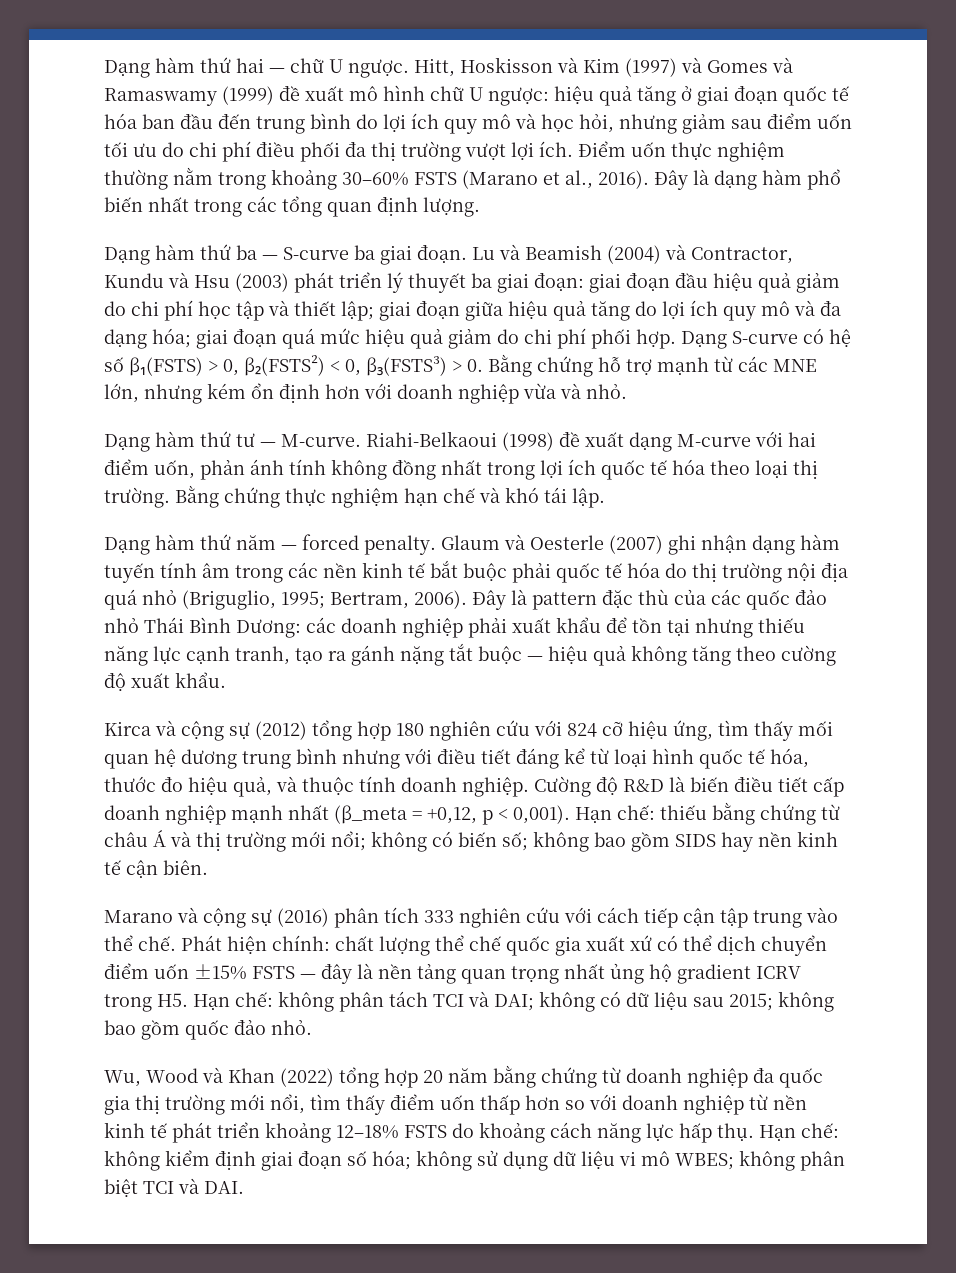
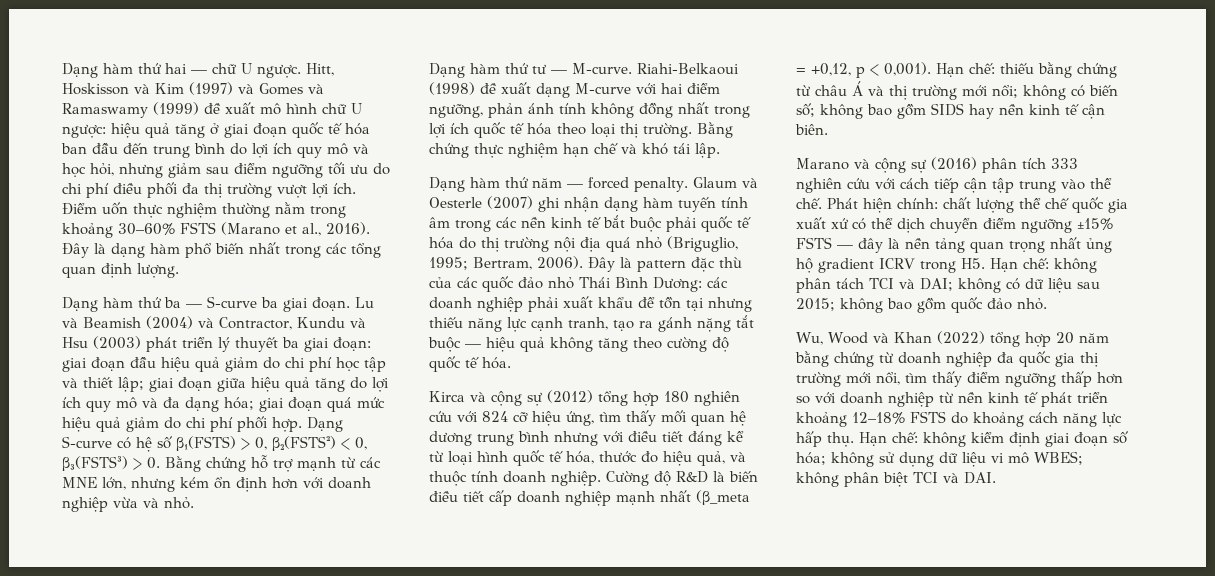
- Hitt, Hoskisson và Kim (1997) và Gomes và Ramaswamy (1999) đề xuất mô hình chữ U ngược: hiệu quả tăng ở giai đoạn quốc tế hóa ban đầu đến trung bình do lợi ích quy mô và học hỏi, nhưng giảm sau điểm uốn tối ưu do chi phí điều phối đa thị trường vượt lợi ích.
+ Hitt, Hoskisson và Kim (1997) và Gomes và Ramaswamy (1999) đề xuất mô hình chữ U ngược: hiệu quả tăng ở giai đoạn quốc tế hóa ban đầu đến trung bình do lợi ích quy mô và học hỏi, nhưng giảm sau điểm ngưỡng tối ưu do chi phí điều phối đa thị trường vượt lợi ích.
- Riahi-Belkaoui (1998) đề xuất dạng M-curve với hai điểm uốn, phản ánh tính không đồng nhất trong lợi ích quốc tế hóa theo loại thị trường.
+ Riahi-Belkaoui (1998) đề xuất dạng M-curve với hai điểm ngưỡng, phản ánh tính không đồng nhất trong lợi ích quốc tế hóa theo loại thị trường.
- Đây là pattern đặc thù của các quốc đảo nhỏ Thái Bình Dương: các doanh nghiệp phải xuất khẩu để tồn tại nhưng thiếu năng lực cạnh tranh, tạo ra gánh nặng tắt buộc — hiệu quả không tăng theo cường độ xuất khẩu.
+ Đây là pattern đặc thù của các quốc đảo nhỏ Thái Bình Dương: các doanh nghiệp phải xuất khẩu để tồn tại nhưng thiếu năng lực cạnh tranh, tạo ra gánh nặng tắt buộc — hiệu quả không tăng theo cường độ quốc tế hóa.
- Phát hiện chính: chất lượng thể chế quốc gia xuất xứ có thể dịch chuyển điểm uốn ±15% FSTS — đây là nền tảng quan trọng nhất ủng hộ gradient ICRV trong H5. Hạn chế: không phân tách TCI và DAI; không có dữ liệu sau 2015; không bao gồm quốc đảo nhỏ.
+ Phát hiện chính: chất lượng thể chế quốc gia xuất xứ có thể dịch chuyển điểm ngưỡng ±15% FSTS — đây là nền tảng quan trọng nhất ủng hộ gradient ICRV trong H5. Hạn chế: không phân tách TCI và DAI; không có dữ liệu sau 2015; không bao gồm quốc đảo nhỏ.
- Wu, Wood và Khan (2022) tổng hợp 20 năm bằng chứng từ doanh nghiệp đa quốc gia thị trường mới nổi, tìm thấy điểm uốn thấp hơn so với doanh nghiệp từ nền kinh tế phát triển khoảng 12–18% FSTS do khoảng cách năng lực hấp thụ.
+ Wu, Wood và Khan (2022) tổng hợp 20 năm bằng chứng từ doanh nghiệp đa quốc gia thị trường mới nổi, tìm thấy điểm ngưỡng thấp hơn so với doanh nghiệp từ nền kinh tế phát triển khoảng 12–18% FSTS do khoảng cách năng lực hấp thụ.

